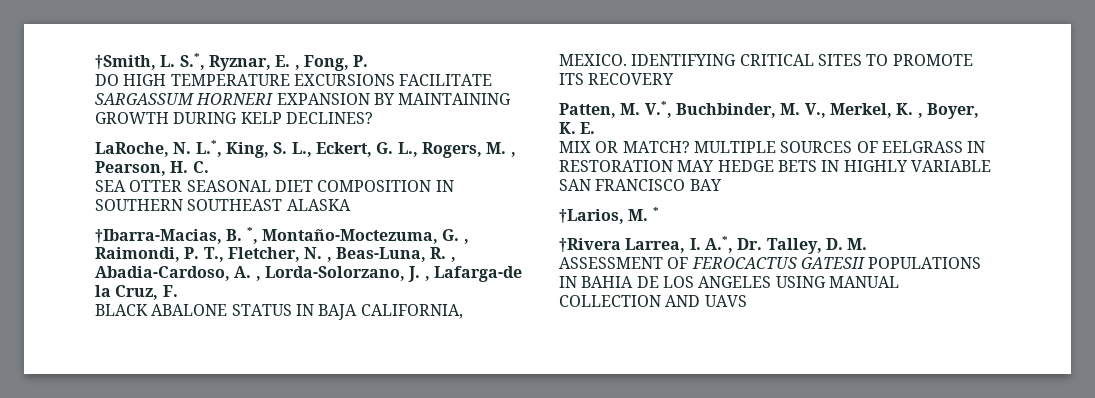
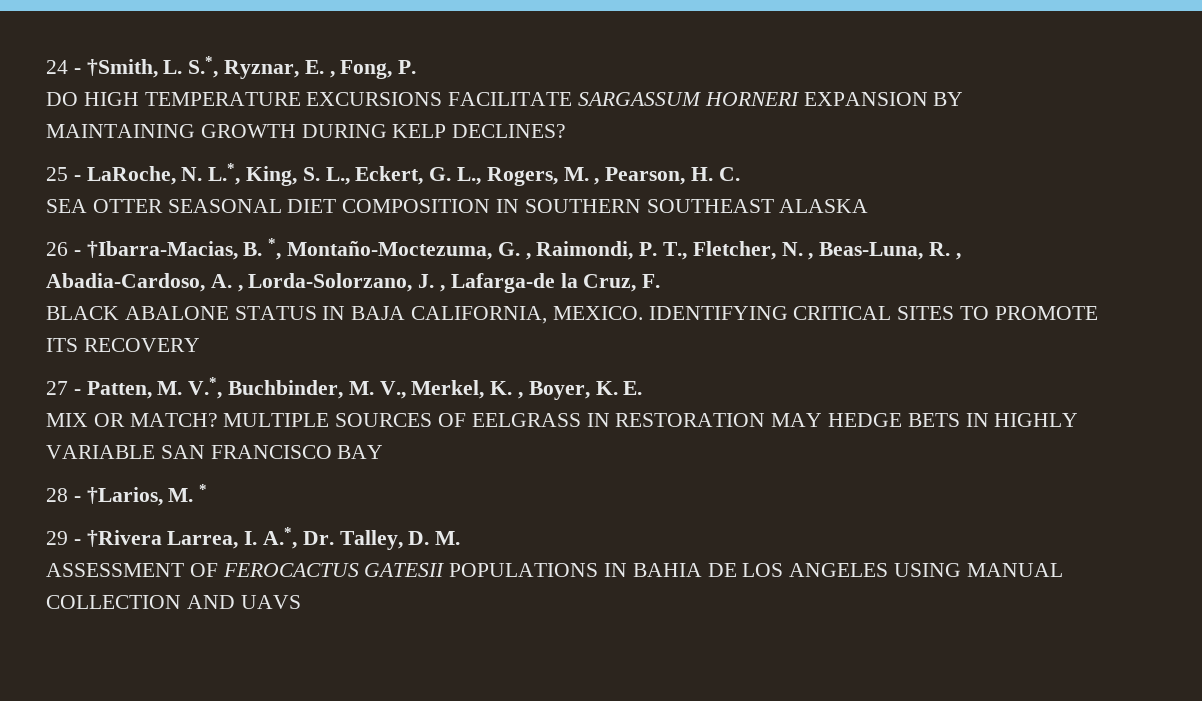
- †Smith, L. S.*, Ryznar, E. , Fong, P.
+ 24 - †Smith, L. S.*, Ryznar, E. , Fong, P.
- LaRoche, N. L.*, King, S. L., Eckert, G. L., Rogers, M. , Pearson, H. C.
+ 25 - LaRoche, N. L.*, King, S. L., Eckert, G. L., Rogers, M. , Pearson, H. C.
- †Ibarra-Macias, B. *, Montaño-Moctezuma, G. , Raimondi, P. T., Fletcher, N. , Beas-Luna, R. , Abadia-Cardoso, A. , Lorda-Solorzano, J. , Lafarga-de la Cruz, F.
+ 26 - †Ibarra-Macias, B. *, Montaño-Moctezuma, G. , Raimondi, P. T., Fletcher, N. , Beas-Luna, R. , Abadia-Cardoso, A. , Lorda-Solorzano, J. , Lafarga-de la Cruz, F.
- Patten, M. V.*, Buchbinder, M. V., Merkel, K. , Boyer, K. E.
+ 27 - Patten, M. V.*, Buchbinder, M. V., Merkel, K. , Boyer, K. E.
- †Larios, M. *
+ 28 - †Larios, M. *
- †Rivera Larrea, I. A.*, Dr. Talley, D. M.
+ 29 - †Rivera Larrea, I. A.*, Dr. Talley, D. M.

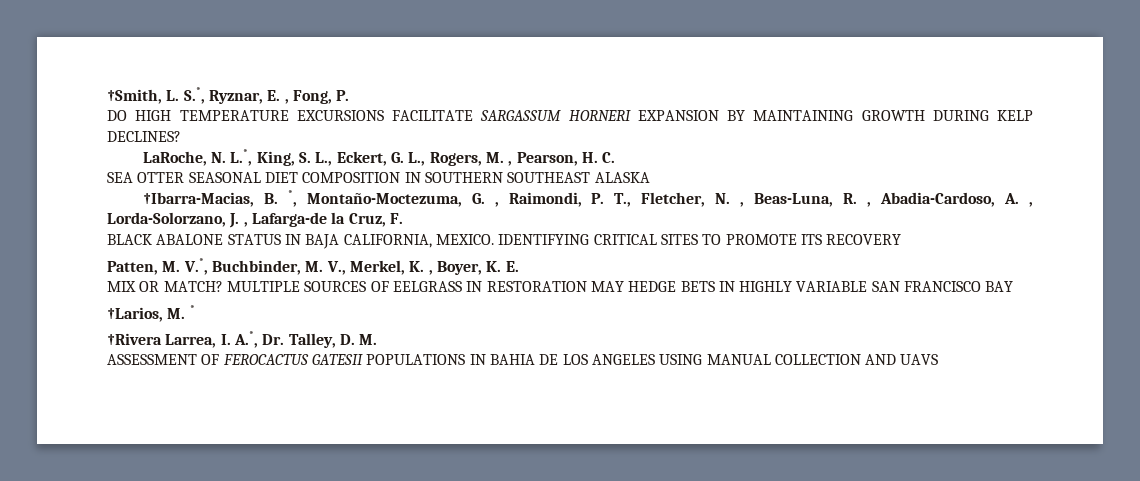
- 24 - †Smith, L. S.*, Ryznar, E. , Fong, P.
+ †Smith, L. S.*, Ryznar, E. , Fong, P.
- 25 - LaRoche, N. L.*, King, S. L., Eckert, G. L., Rogers, M. , Pearson, H. C.
+ LaRoche, N. L.*, King, S. L., Eckert, G. L., Rogers, M. , Pearson, H. C.
- 26 - †Ibarra-Macias, B. *, Montaño-Moctezuma, G. , Raimondi, P. T., Fletcher, N. , Beas-Luna, R. , Abadia-Cardoso, A. , Lorda-Solorzano, J. , Lafarga-de la Cruz, F.
+ †Ibarra-Macias, B. *, Montaño-Moctezuma, G. , Raimondi, P. T., Fletcher, N. , Beas-Luna, R. , Abadia-Cardoso, A. , Lorda-Solorzano, J. , Lafarga-de la Cruz, F.
- 27 - Patten, M. V.*, Buchbinder, M. V., Merkel, K. , Boyer, K. E.
+ Patten, M. V.*, Buchbinder, M. V., Merkel, K. , Boyer, K. E.
- 28 - †Larios, M. *
+ †Larios, M. *
- 29 - †Rivera Larrea, I. A.*, Dr. Talley, D. M.
+ †Rivera Larrea, I. A.*, Dr. Talley, D. M.

